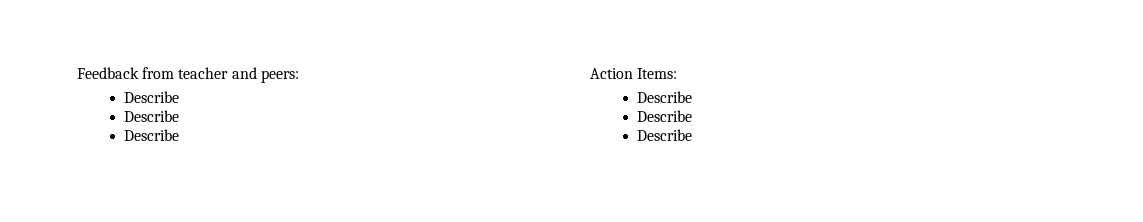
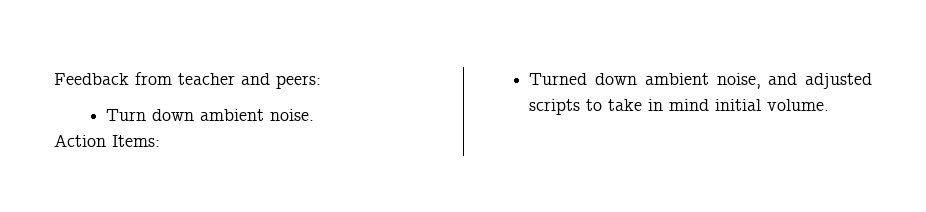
  Feedback from teacher and peers:
- Describe
- Describe
- Describe
+ Turn down ambient noise.
  Action Items:
- Describe
- Describe
- Describe
+ Turned down ambient noise, and adjusted scripts to take in mind initial volume.

